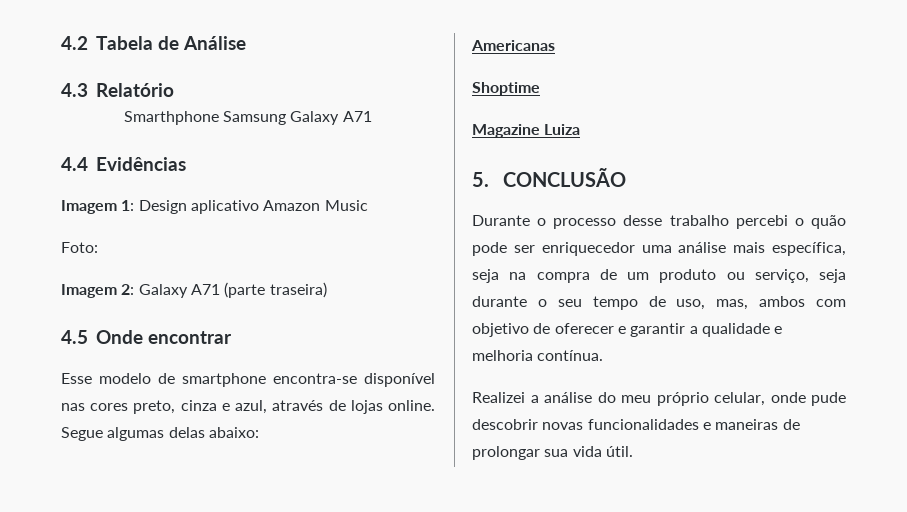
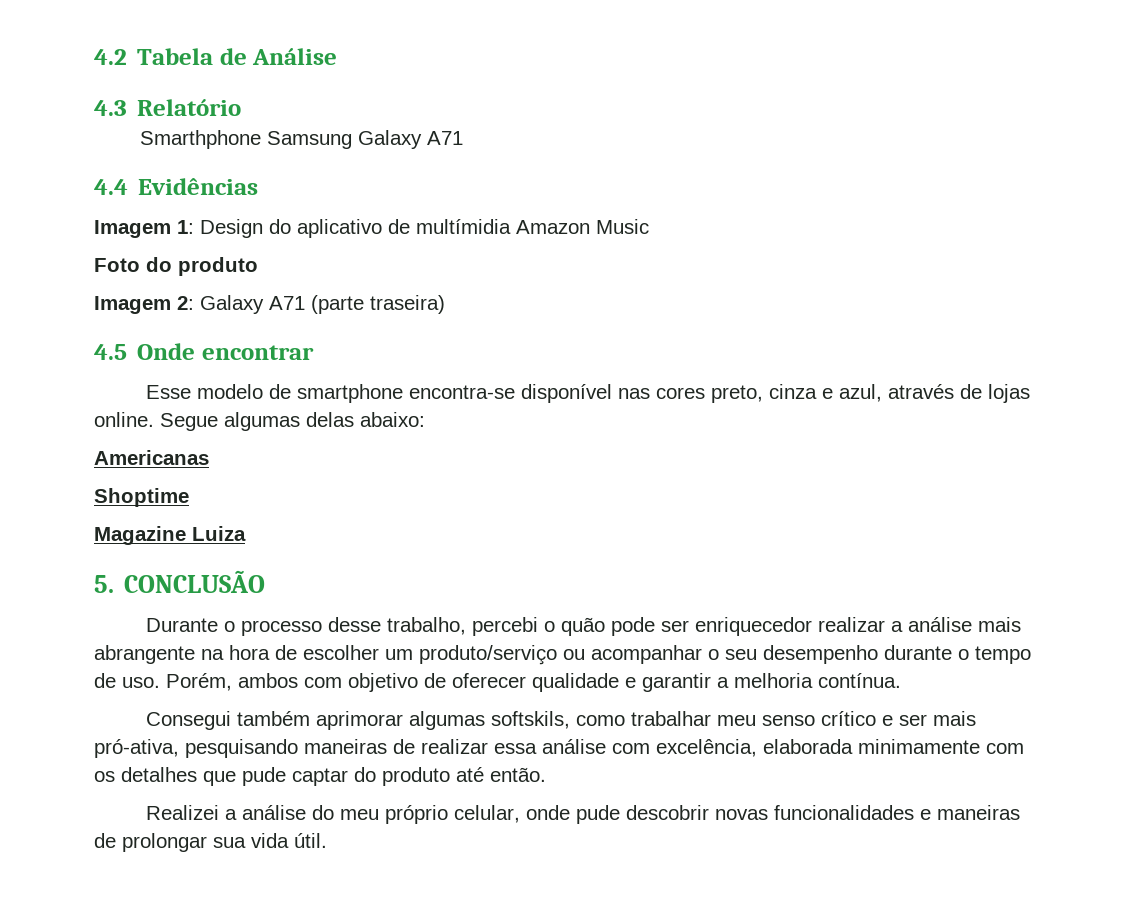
- Imagem 1: Design aplicativo Amazon Music
+ Imagem 1: Design do aplicativo de multímidia Amazon Music
- Foto:
+ Foto do produto
- Durante o processo desse trabalho percebi o quão pode ser enriquecedor uma análise mais específica, seja na compra de um produto ou serviço, seja durante o seu tempo de uso, mas, ambos com objetivo de oferecer e garantir a qualidade e melhoria contínua.
+ Durante o processo desse trabalho, percebi o quão pode ser enriquecedor realizar a análise mais abrangente na hora de escolher um produto/serviço ou acompanhar o seu desempenho durante o tempo de uso. Porém, ambos com objetivo de oferecer qualidade e garantir a melhoria contínua.
+ Consegui também aprimorar algumas softskils, como trabalhar meu senso crítico e ser mais pró-ativa, pesquisando maneiras de realizar essa análise com excelência, elaborada minimamente com os detalhes que pude captar do produto até então.

